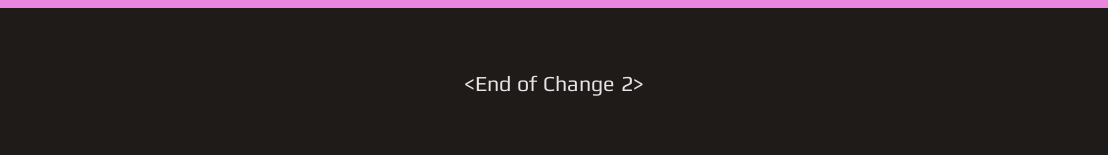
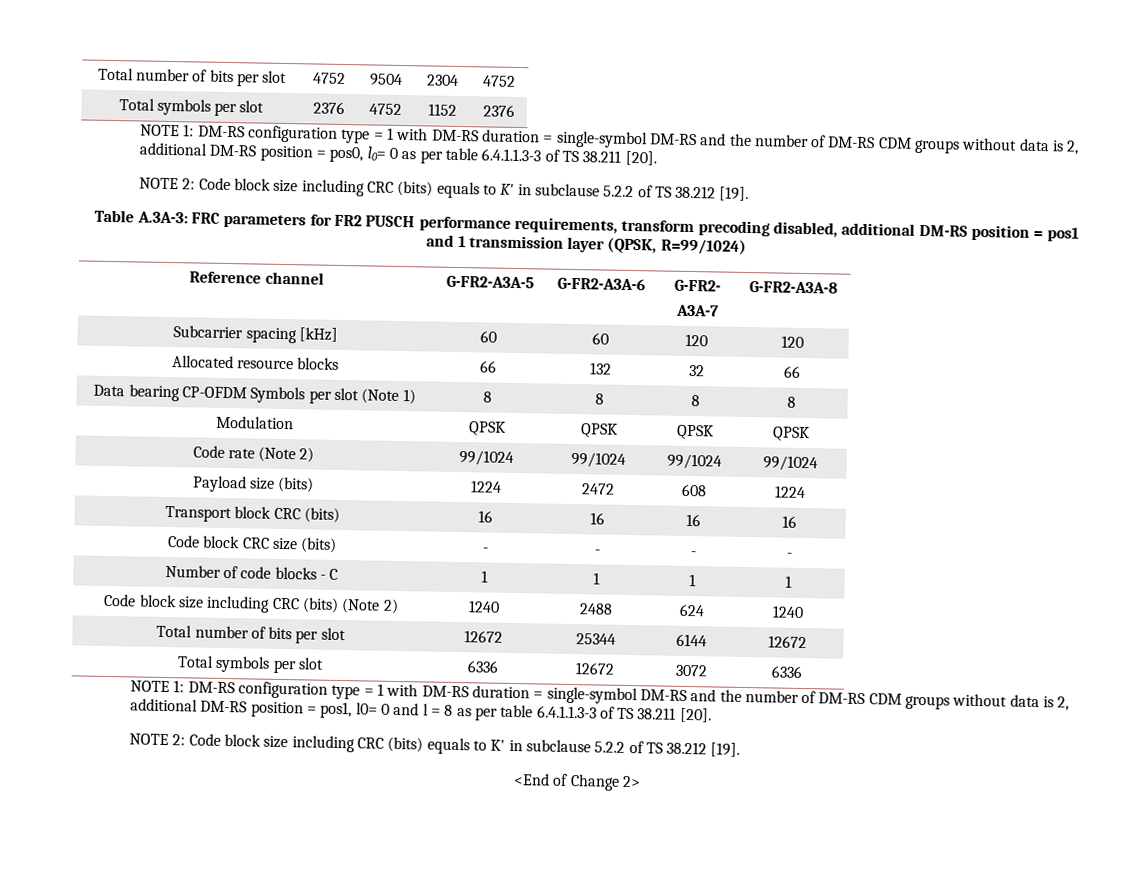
+ Total number of bits per slot | 4752 | 9504 | 2304 | 4752
+ Total symbols per slot | 2376 | 4752 | 1152 | 2376
+ NOTE 1: DM-RS configuration type = 1 with DM-RS duration = single-symbol DM-RS and the number of DM-RS CDM groups without data is 2, additional DM-RS position = pos0, l0= 0 as per table 6.4.1.1.3-3 of TS 38.211 [20].
+ NOTE 2: Code block size including CRC (bits) equals to K' in subclause 5.2.2 of TS 38.212 [19].
+ Table A.3A-3: FRC parameters for FR2 PUSCH performance requirements, transform precoding disabled, additional DM-RS position = pos1 and 1 transmission layer (QPSK, R=99/1024)
+ Reference channel | G-FR2-A3A-5 | G-FR2-A3A-6 | G-FR2-
+ A3A-7 | G-FR2-A3A-8
+ Subcarrier spacing [kHz] | 60 | 60 | 120 | 120
+ Allocated resource blocks | 66 | 132 | 32 | 66
+ Data bearing CP-OFDM Symbols per slot (Note 1) | 8 | 8 | 8 | 8
+ Modulation | QPSK | QPSK | QPSK | QPSK
+ Code rate (Note 2) | 99/1024 | 99/1024 | 99/1024 | 99/1024
+ Payload size (bits) | 1224 | 2472 | 608 | 1224
+ Transport block CRC (bits) | 16 | 16 | 16 | 16
+ Code block CRC size (bits) | - | - | - | -
+ Number of code blocks - C | 1 | 1 | 1 | 1
+ Code block size including CRC (bits) (Note 2) | 1240 | 2488 | 624 | 1240
+ Total number of bits per slot | 12672 | 25344 | 6144 | 12672
+ Total symbols per slot | 6336 | 12672 | 3072 | 6336
+ NOTE 1: DM-RS configuration type = 1 with DM-RS duration = single-symbol DM-RS and the number of DM-RS CDM groups without data is 2, additional DM-RS position = pos1, l0= 0 and l = 8 as per table 6.4.1.1.3-3 of TS 38.211 [20].
+ NOTE 2: Code block size including CRC (bits) equals to K' in subclause 5.2.2 of TS 38.212 [19].

